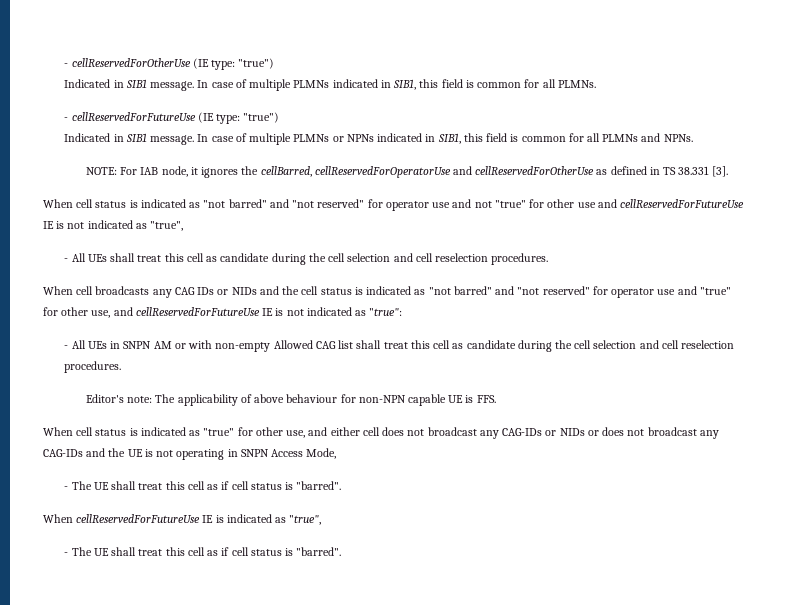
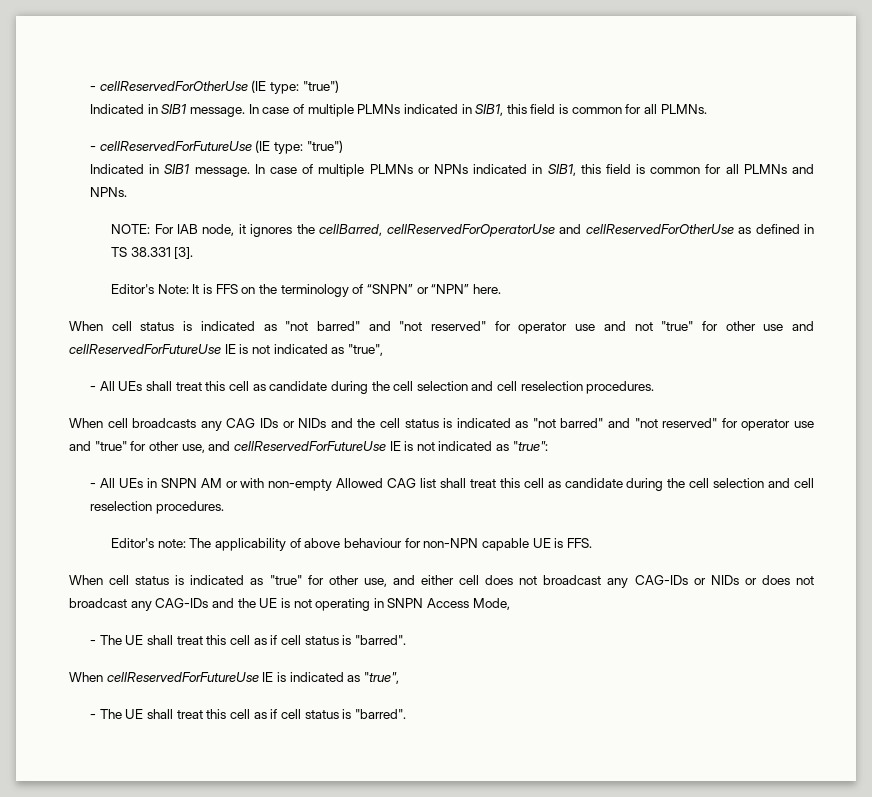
+ Editor's Note: It is FFS on the terminology of “SNPN” or “NPN” here.

